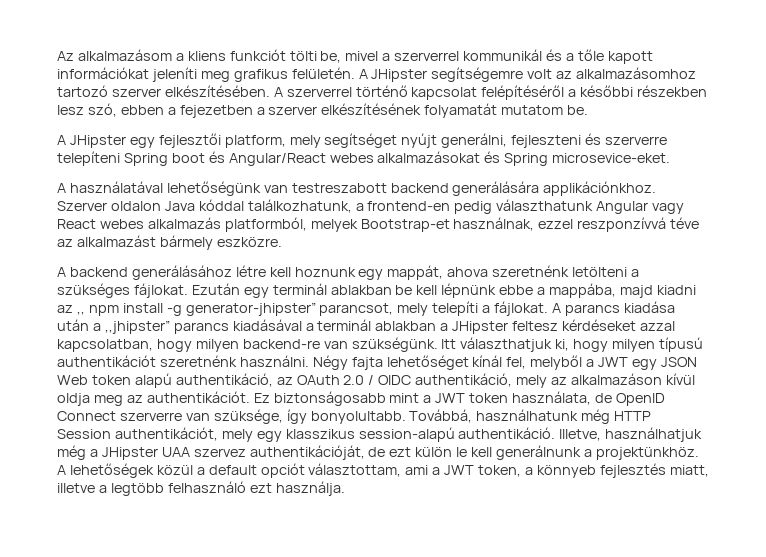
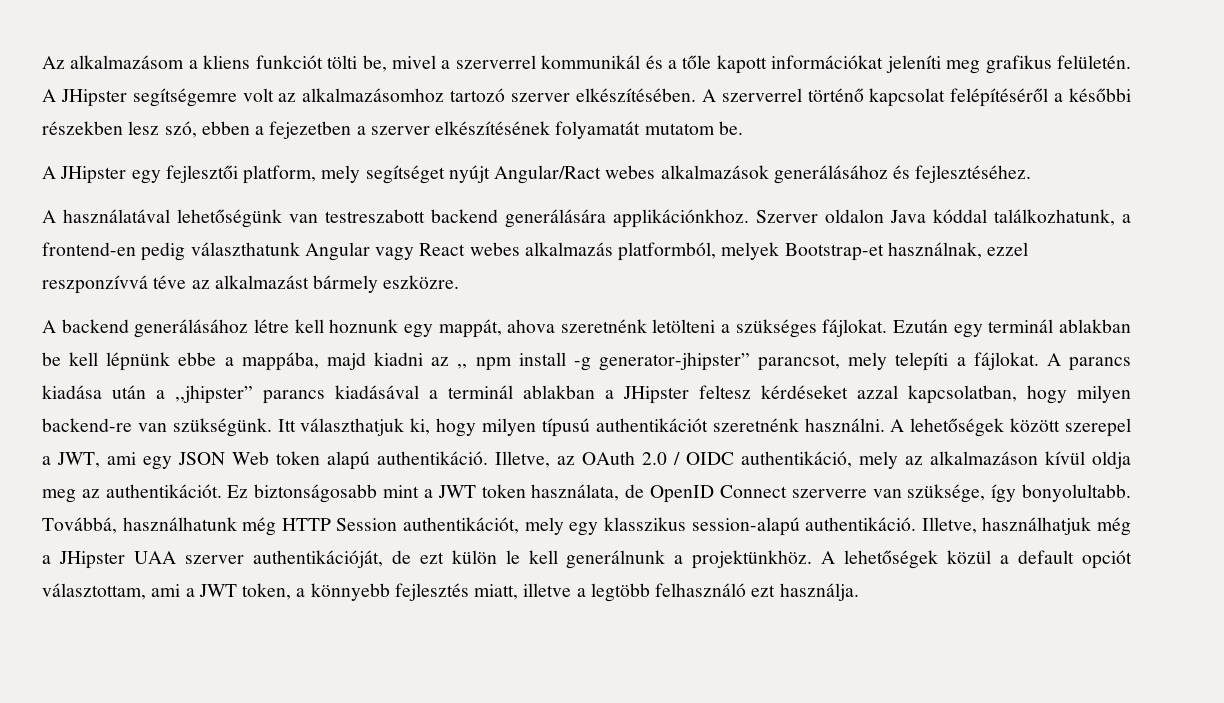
- A JHipster egy fejlesztői platform, mely segítséget nyújt generálni, fejleszteni és szerverre telepíteni Spring boot és Angular/React webes alkalmazásokat és Spring microsevice-eket.
+ A JHipster egy fejlesztői platform, mely segítséget nyújt Angular/Ract webes alkalmazások generálásához és fejlesztéséhez.
- Négy fajta lehetőséget kínál fel, melyből a JWT egy JSON Web token alapú authentikáció, az OAuth 2.0 / OIDC authentikáció, mely az alkalmazáson kívül oldja meg az authentikációt.
+ A lehetőségek között szerepel a JWT, ami egy JSON Web token alapú authentikáció. Illetve, az OAuth 2.0 / OIDC authentikáció, mely az alkalmazáson kívül oldja meg az authentikációt.
- Illetve, használhatjuk még a JHipster UAA szervez authentikációját, de ezt külön le kell generálnunk a projektünkhöz.
+ Illetve, használhatjuk még a JHipster UAA szerver authentikációját, de ezt külön le kell generálnunk a projektünkhöz.
- A lehetőségek közül a default opciót választottam, ami a JWT token, a könnyeb fejlesztés miatt, illetve a legtöbb felhasználó ezt használja.
+ A lehetőségek közül a default opciót választottam, ami a JWT token, a könnyebb fejlesztés miatt, illetve a legtöbb felhasználó ezt használja.

